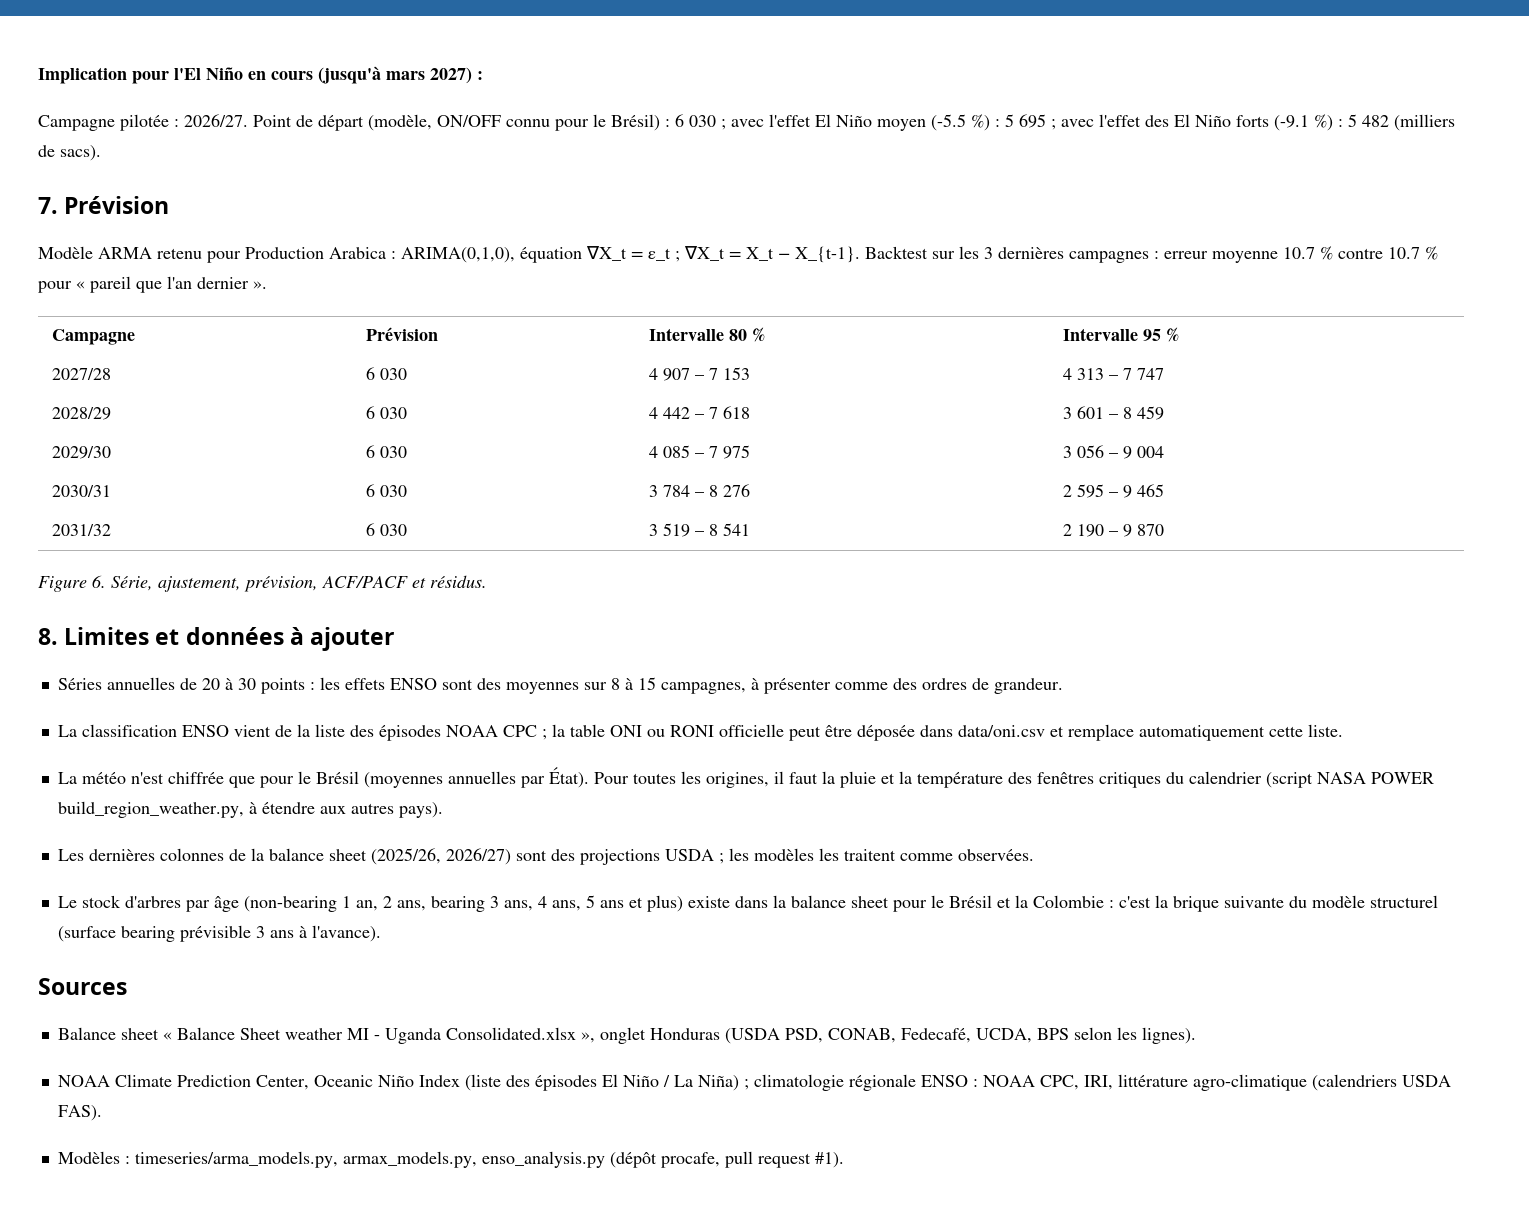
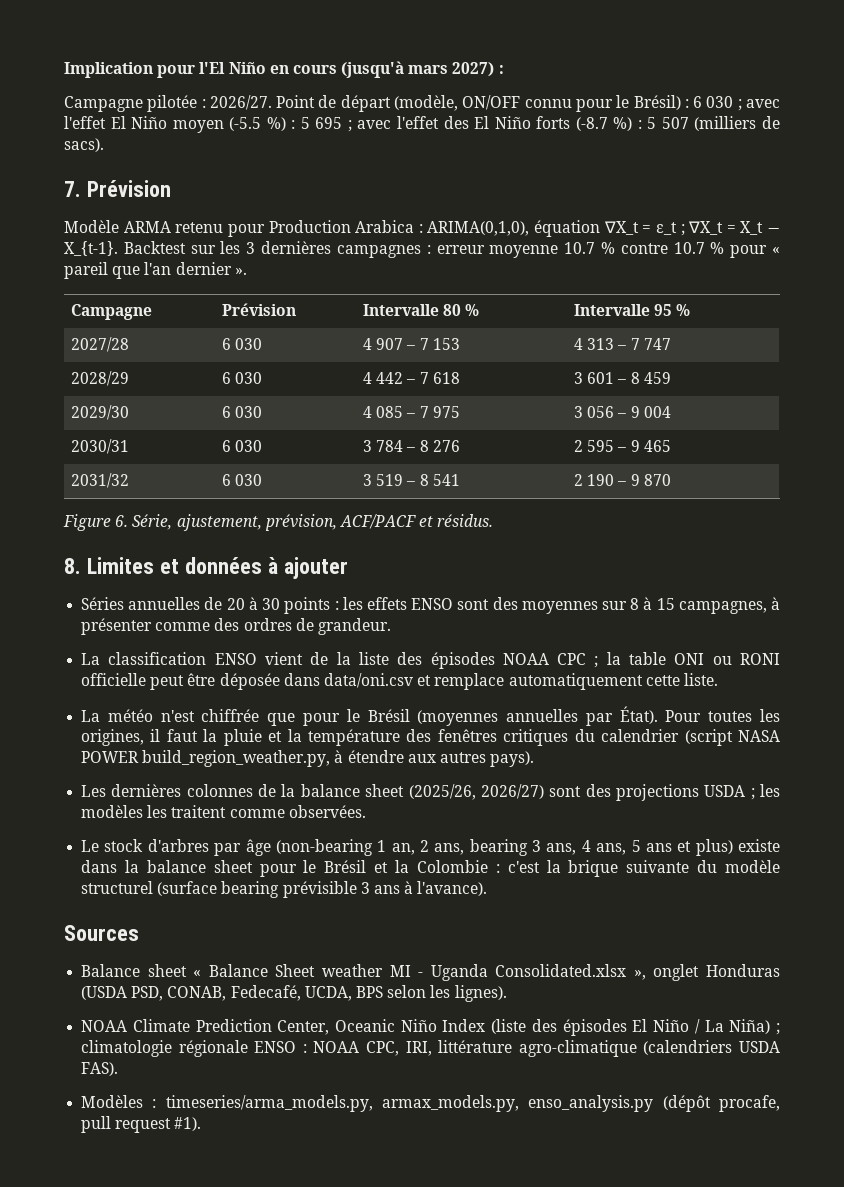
- Point de départ (modèle, ON/OFF connu pour le Brésil) : 6 030 ; avec l'effet El Niño moyen (-5.5 %) : 5 695 ; avec l'effet des El Niño forts (-9.1 %) : 5 482 (milliers de sacs).
+ Point de départ (modèle, ON/OFF connu pour le Brésil) : 6 030 ; avec l'effet El Niño moyen (-5.5 %) : 5 695 ; avec l'effet des El Niño forts (-8.7 %) : 5 507 (milliers de sacs).

